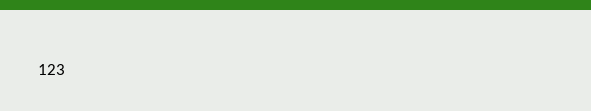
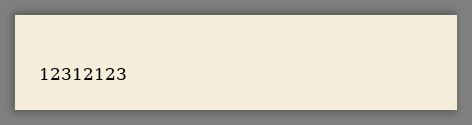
- 123
+ 12312123

